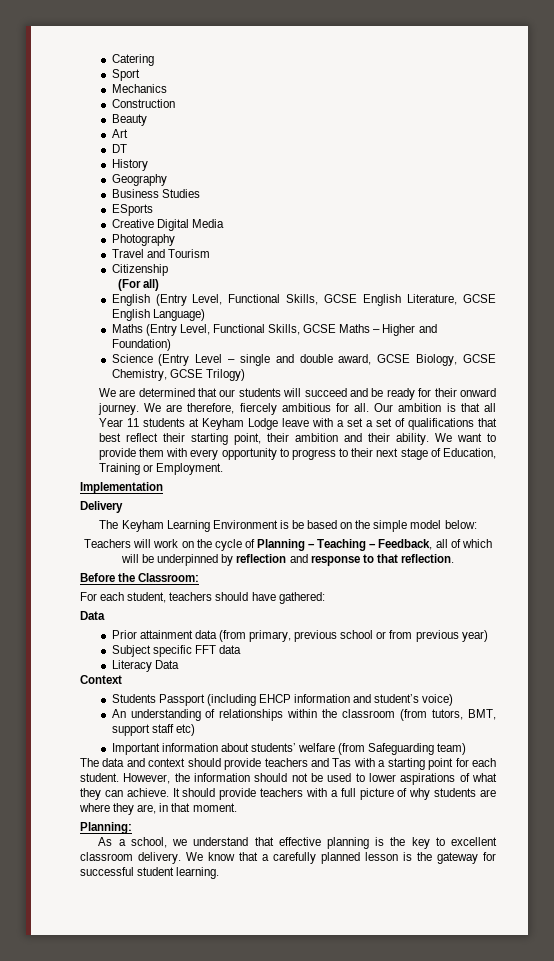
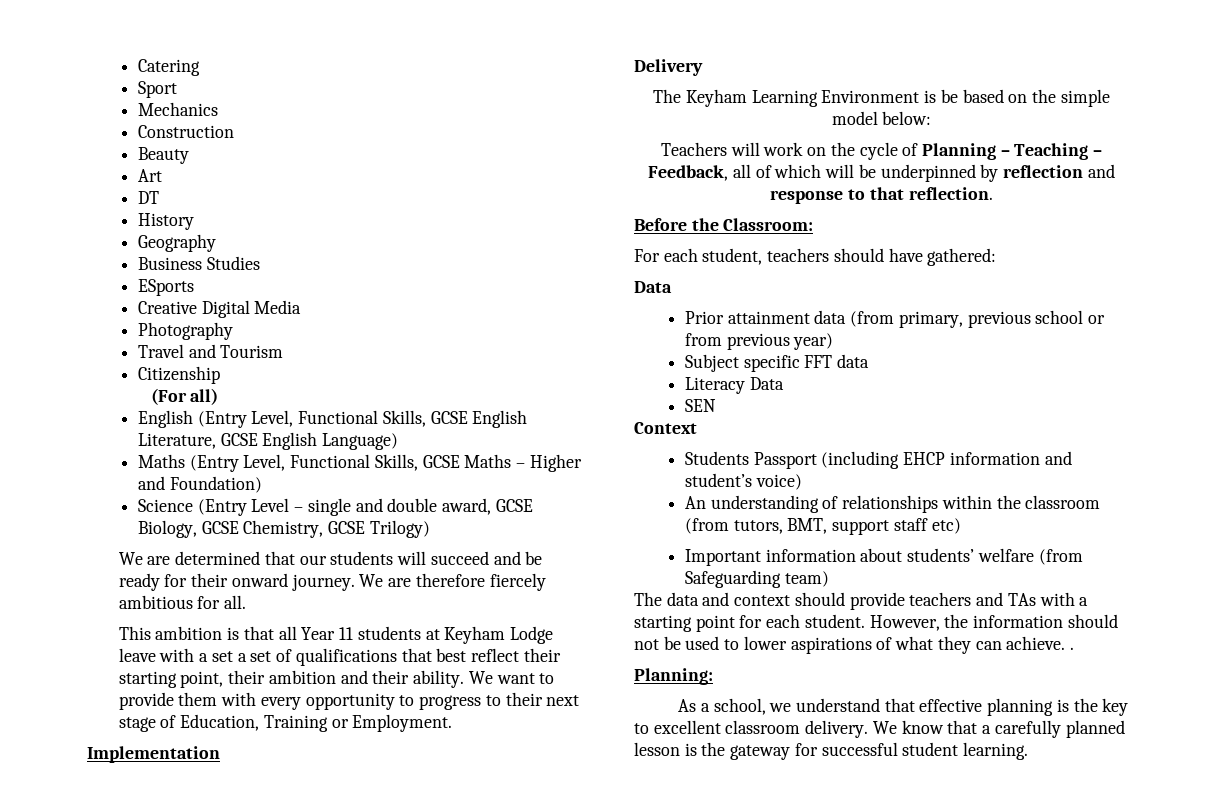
- We are therefore, fiercely ambitious for all. Our ambition is that all Year 11 students at Keyham Lodge leave with a set a set of qualifications that best reflect their starting point, their ambition and their ability.
+ We are therefore fiercely ambitious for all.
+ This ambition is that all Year 11 students at Keyham Lodge leave with a set a set of qualifications that best reflect their starting point, their ambition and their ability.
+ SEN
- The data and context should provide teachers and Tas with a starting point for each student.
+ The data and context should provide teachers and TAs with a starting point for each student.
- However, the information should not be used to lower aspirations of what they can achieve. It should provide teachers with a full picture of why students are where they are, in that moment.
+ However, the information should not be used to lower aspirations of what they can achieve. .

